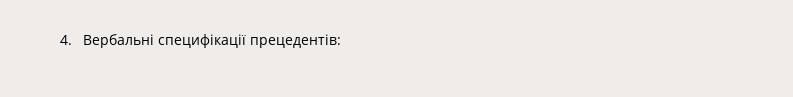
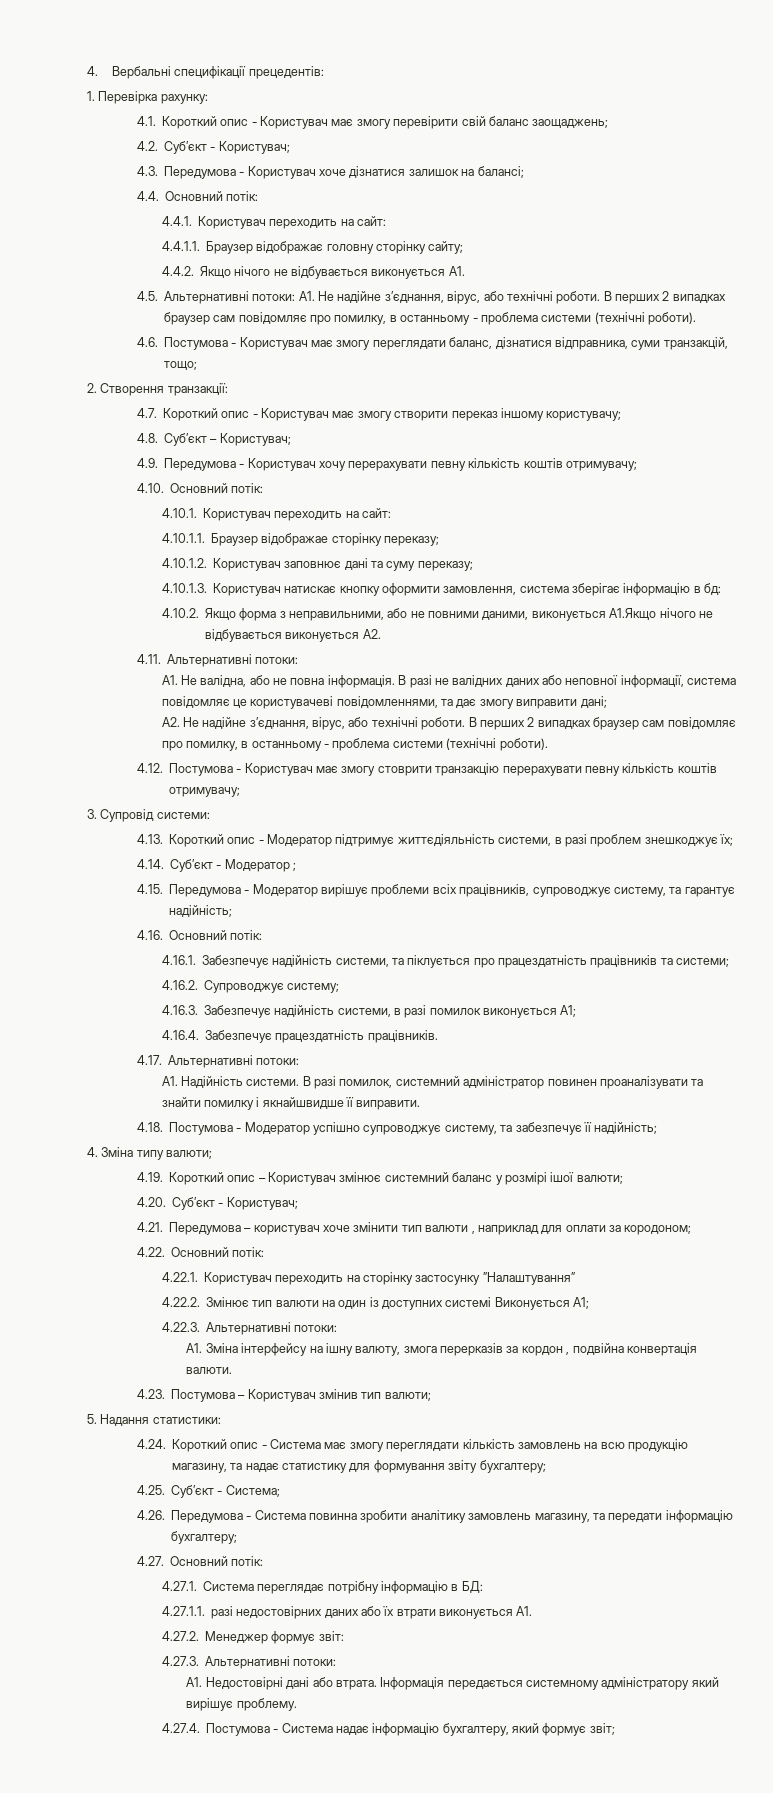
+ 1. Перевірка рахунку:
+ 4.1. Короткий опис - Користувач має змогу перевірити свій баланс заощаджень;
+ 4.2. Суб’єкт - Користувач;
+ 4.3. Передумова - Користувач хоче дізнатися залишок на балансі;
+ 4.4. Основний потік:
+ 4.4.1. Користувач переходить на сайт:
+ 4.4.1.1. Браузер відображає головну сторінку сайту;
+ 4.4.2. Якщо нічого не відбувається виконується А1.
+ 4.5. Альтернативні потоки: А1. Не надійне з’єднання, вірус, або технічні роботи. В перших 2 випадках браузер сам повідомляє про помилку, в останньому - проблема системи (технічні роботи).
+ 4.6. Постумова - Користувач має змогу переглядати баланс, дізнатися відправника, суми транзакцій, тощо;
+ 2. Створення транзакції:
+ 4.7. Короткий опис - Користувач має змогу створити переказ іншому користувачу;
+ 4.8. Суб’єкт – Користувач;
+ 4.9. Передумова - Користувач хочу перерахувати певну кількість коштів отримувачу;
+ 4.10. Основний потік:
+ 4.10.1. Користувач переходить на сайт:
+ 4.10.1.1. Браузер відображае сторінку переказу;
+ 4.10.1.2. Користувач заповнює дані та суму переказу;
+ 4.10.1.3. Користувач натискає кнопку оформити замовлення, система зберігає інформацію в бд:
+ 4.10.2. Якщо форма з неправильними, або не повними даними, виконується А1.Якщо нічого не відбувається виконується А2.
+ 4.11. Альтернативні потоки:
+ А1. Не валідна, або не повна інформація. В разі не валідних даних або неповної інформації, система повідомляє це користувачеві повідомленнями, та дає змогу виправити дані;
+ А2. Не надійне з’єднання, вірус, або технічні роботи. В перших 2 випадках браузер сам повідомляє про помилку, в останньому - проблема системи (технічні роботи).
+ 4.12. Постумова - Користувач має змогу стоврити транзакцію перерахувати певну кількість коштів отримувачу;
+ 3. Супровід системи:
+ 4.13. Короткий опис - Модератор підтримує життєдіяльність системи, в разі проблем знешкоджує їх;
+ 4.14. Суб’єкт - Модератор ;
+ 4.15. Передумова - Модератор вирішує проблеми всіх працівників, супроводжує систему, та гарантує надійність;
+ 4.16. Основний потік:
+ 4.16.1. Забезпечує надійність системи, та піклується про працездатність працівників та системи;
+ 4.16.2. Супроводжує систему;
+ 4.16.3. Забезпечує надійність системи, в разі помилок виконується А1;
+ 4.16.4. Забезпечує працездатність працівників.
+ 4.17. Альтернативні потоки:
+ А1. Надійність системи. В разі помилок, системний адміністратор повинен проаналізувати та знайти помилку і якнайшвидше її виправити.
+ 4.18. Постумова - Модератор успішно супроводжує систему, та забезпечує її надійність;
+ 4. Зміна типу валюти;
+ 4.19. Короткий опис – Користувач змінює системний баланс у розмірі ішої валюти;
+ 4.20. Суб’єкт - Користувач;
+ 4.21. Передумова – користувач хоче змінити тип валюти , наприклад для оплати за кородоном;
+ 4.22. Основний потік:
+ 4.22.1. Користувач переходить на сторінку застосунку ”Налаштування”
+ 4.22.2. Змінює тип валюти на один із доступних системі Виконується А1;
+ 4.22.3. Альтернативні потоки:
+ А1. Зміна інтерфейсу на ішну валюту, змога перерказів за кордон , подвійна конвертація валюти.
+ 4.23. Постумова – Користувач змінив тип валюти;
+ 5. Надання статистики:
+ 4.24. Короткий опис - Система має змогу переглядати кількість замовлень на всю продукцію магазину, та надає статистику для формування звіту бухгалтеру;
+ 4.25. Суб’єкт - Система;
+ 4.26. Передумова - Система повинна зробити аналітику замовлень магазину, та передати інформацію бухгалтеру;
+ 4.27. Основний потік:
+ 4.27.1. Система переглядає потрібну інформацію в БД:
+ 4.27.1.1. разі недостовірних даних або їх втрати виконується А1.
+ 4.27.2. Менеджер формує звіт:
+ 4.27.3. Альтернативні потоки:
+ А1. Недостовірні дані або втрата. Інформація передається системному адміністратору який вирішує проблему.
+ 4.27.4. Постумова - Система надає інформацію бухгалтеру, який формує звіт;

